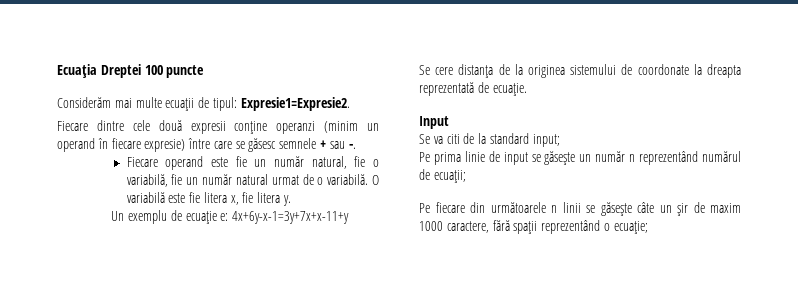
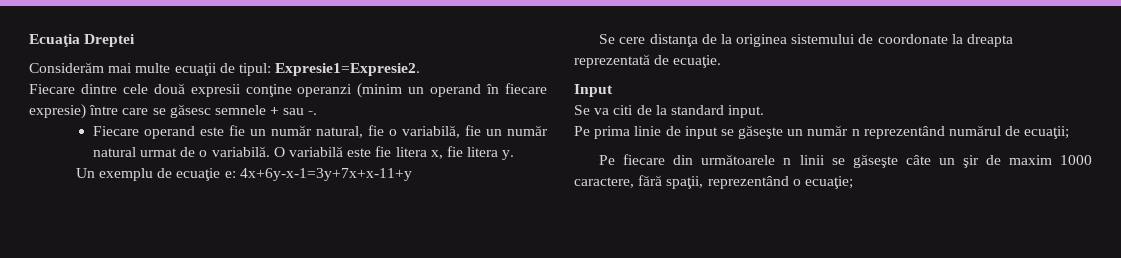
- Ecuaţia Dreptei 100 puncte
+ Ecuaţia Dreptei
- Se va citi de la standard input;
+ Se va citi de la standard input.
- Pe fiecare din următoarele n linii se găseşte câte un şir de maxim 1000 caractere, fără spaţii reprezentând o ecuaţie;
+ Pe fiecare din următoarele n linii se găseşte câte un şir de maxim 1000 caractere, fără spaţii, reprezentând o ecuaţie;

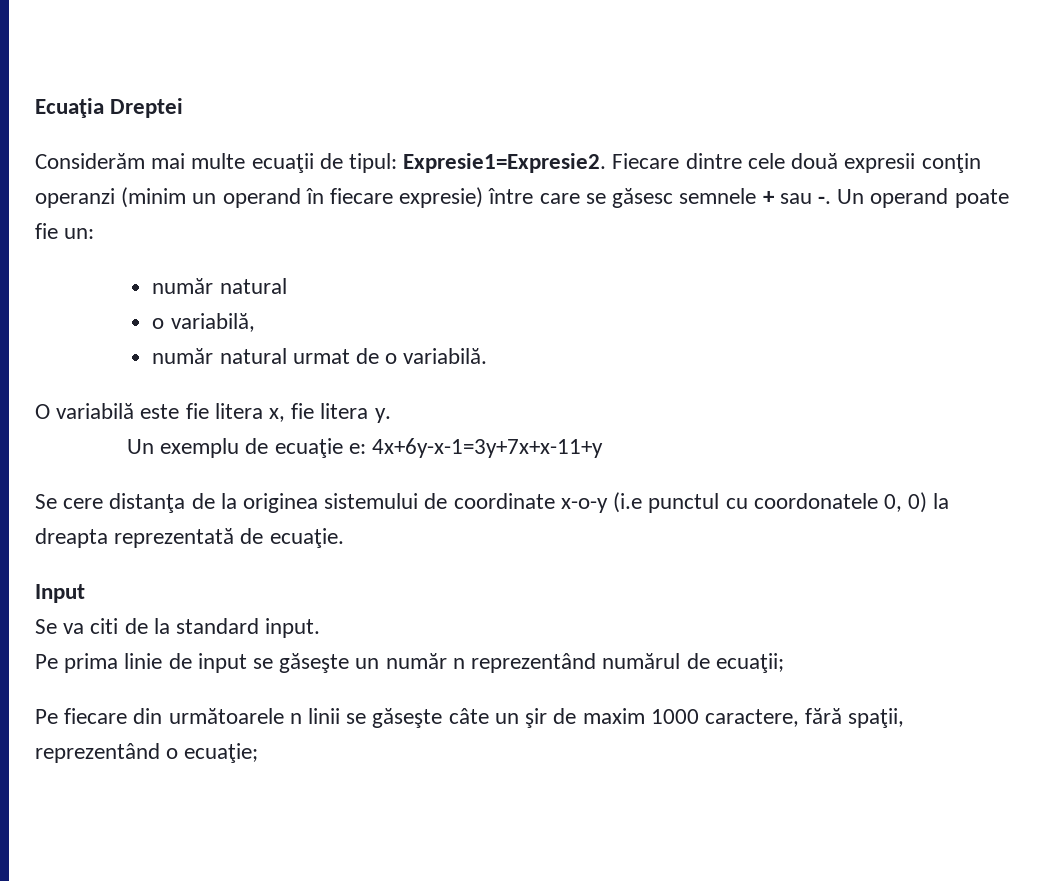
- Considerăm mai multe ecuaţii de tipul: Expresie1=Expresie2.
- Fiecare dintre cele două expresii conţine operanzi (minim un operand în fiecare expresie) între care se găsesc semnele + sau -.
- Fiecare operand este fie un număr natural, fie o variabilă, fie un număr natural urmat de o variabilă. O variabilă este fie litera x, fie litera y.
+ Considerăm mai multe ecuaţii de tipul: Expresie1=Expresie2. Fiecare dintre cele două expresii conţin operanzi (minim un operand în fiecare expresie) între care se găsesc semnele + sau -. Un operand poate fie un:
+ număr natural
+ o variabilă,
+ număr natural urmat de o variabilă.
+ O variabilă este fie litera x, fie litera y.
- Se cere distanţa de la originea sistemului de coordonate la dreapta reprezentată de ecuaţie.
+ Se cere distanţa de la originea sistemului de coordinate x-o-y (i.e punctul cu coordonatele 0, 0) la dreapta reprezentată de ecuaţie.

